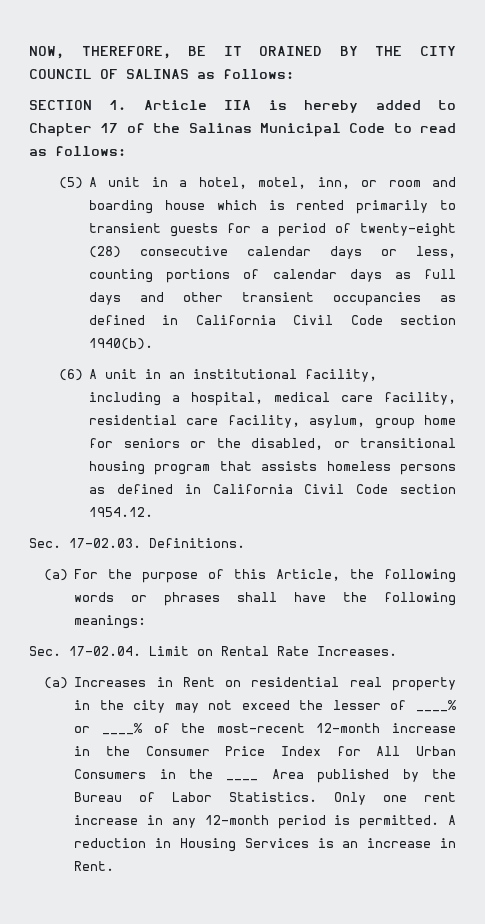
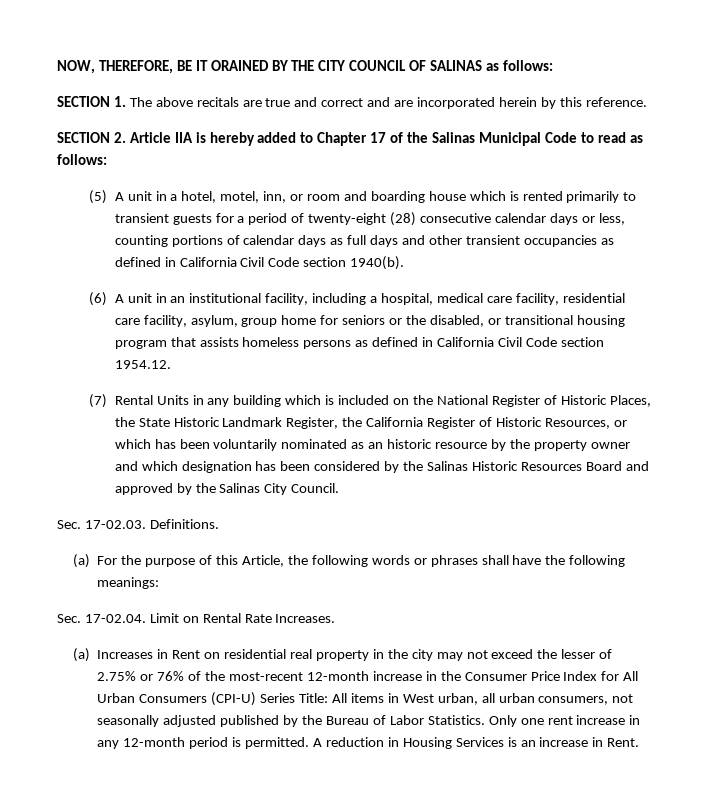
- SECTION 1. Article IIA is hereby added to Chapter 17 of the Salinas Municipal Code to read as follows:
+ SECTION 1. The above recitals are true and correct and are incorporated herein by this reference.
+ SECTION 2. Article IIA is hereby added to Chapter 17 of the Salinas Municipal Code to read as follows:
+ (7) Rental Units in any building which is included on the National Register of Historic Places, the State Historic Landmark Register, the California Register of Historic Resources, or which has been voluntarily nominated as an historic resource by the property owner and which designation has been considered by the Salinas Historic Resources Board and approved by the Salinas City Council.
- (a) Increases in Rent on residential real property in the city may not exceed the lesser of ____% or ____% of the most-recent 12-month increase in the Consumer Price Index for All Urban Consumers in the ____ Area published by the Bureau of Labor Statistics.
+ (a) Increases in Rent on residential real property in the city may not exceed the lesser of 2.75% or 76% of the most-recent 12-month increase in the Consumer Price Index for All Urban Consumers (CPI-U) Series Title: All items in West urban, all urban consumers, not seasonally adjusted published by the Bureau of Labor Statistics.

